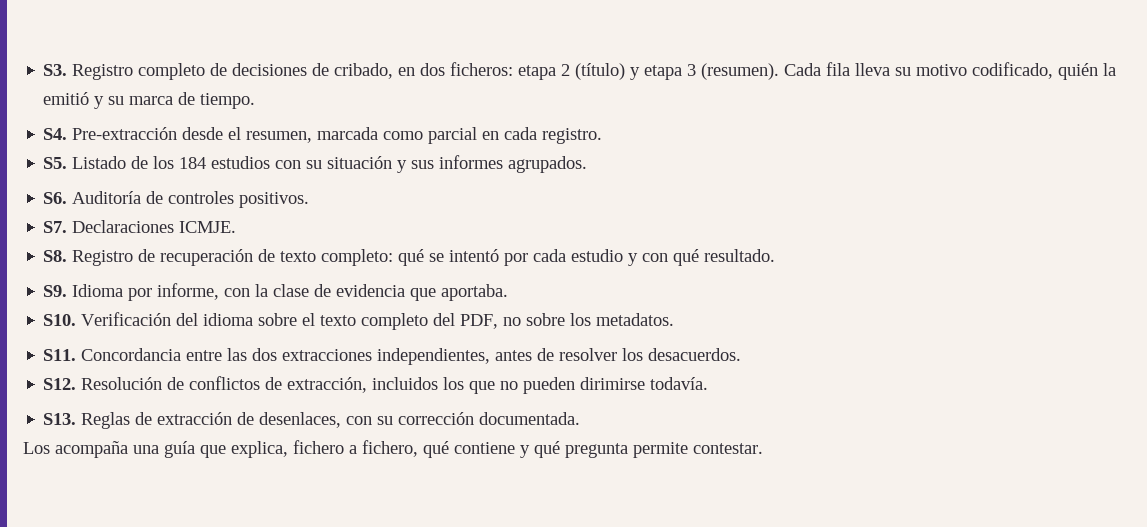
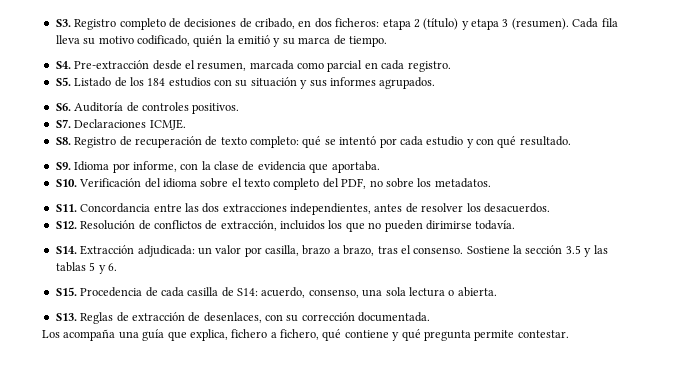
+ S14. Extracción adjudicada: un valor por casilla, brazo a brazo, tras el consenso. Sostiene la sección 3.5 y las tablas 5 y 6.
+ S15. Procedencia de cada casilla de S14: acuerdo, consenso, una sola lectura o abierta.

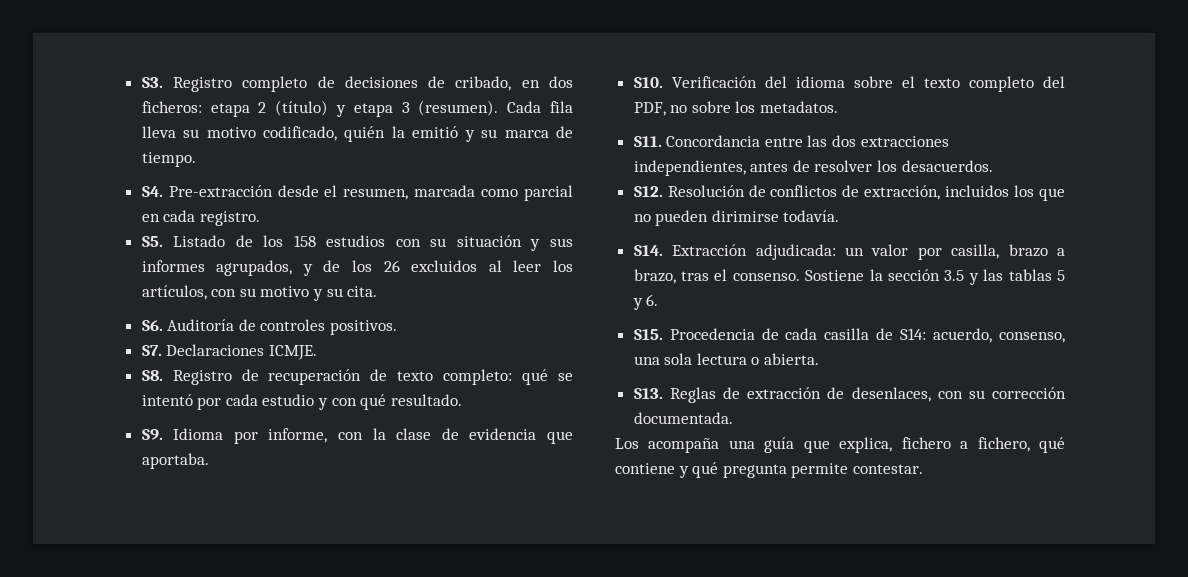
- S5. Listado de los 184 estudios con su situación y sus informes agrupados.
+ S5. Listado de los 158 estudios con su situación y sus informes agrupados, y de los 26 excluidos al leer los artículos, con su motivo y su cita.

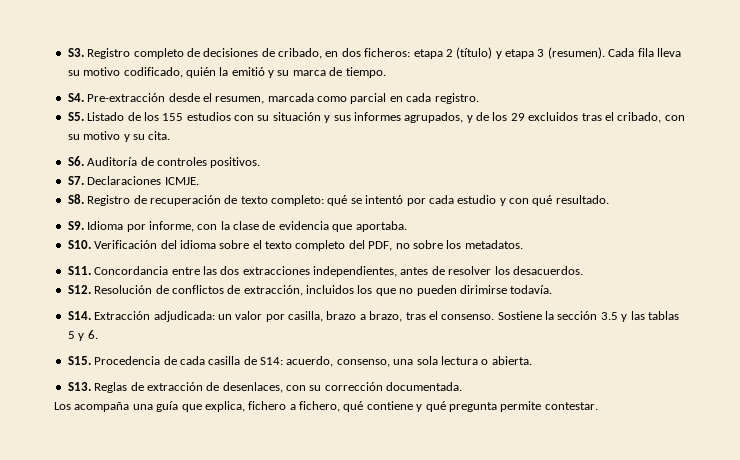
- S5. Listado de los 158 estudios con su situación y sus informes agrupados, y de los 26 excluidos al leer los artículos, con su motivo y su cita.
+ S5. Listado de los 155 estudios con su situación y sus informes agrupados, y de los 29 excluidos tras el cribado, con su motivo y su cita.

